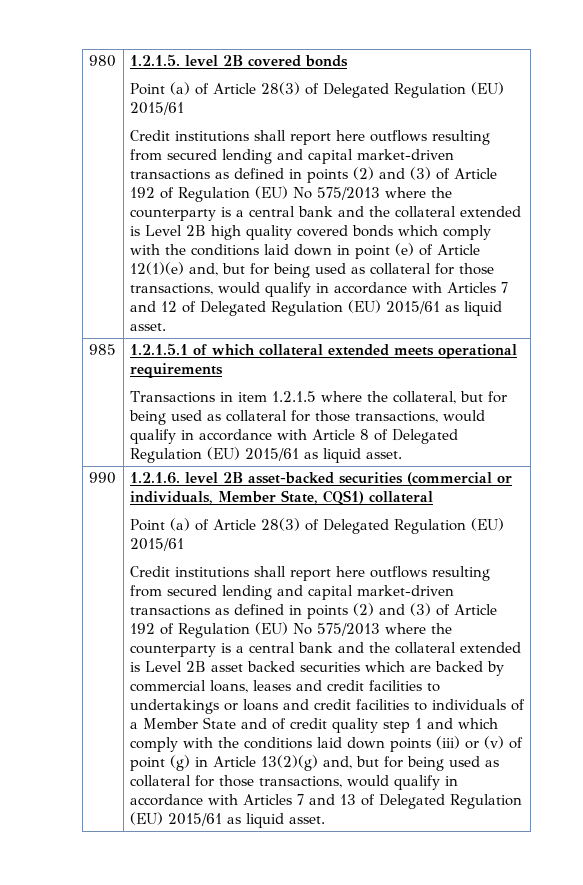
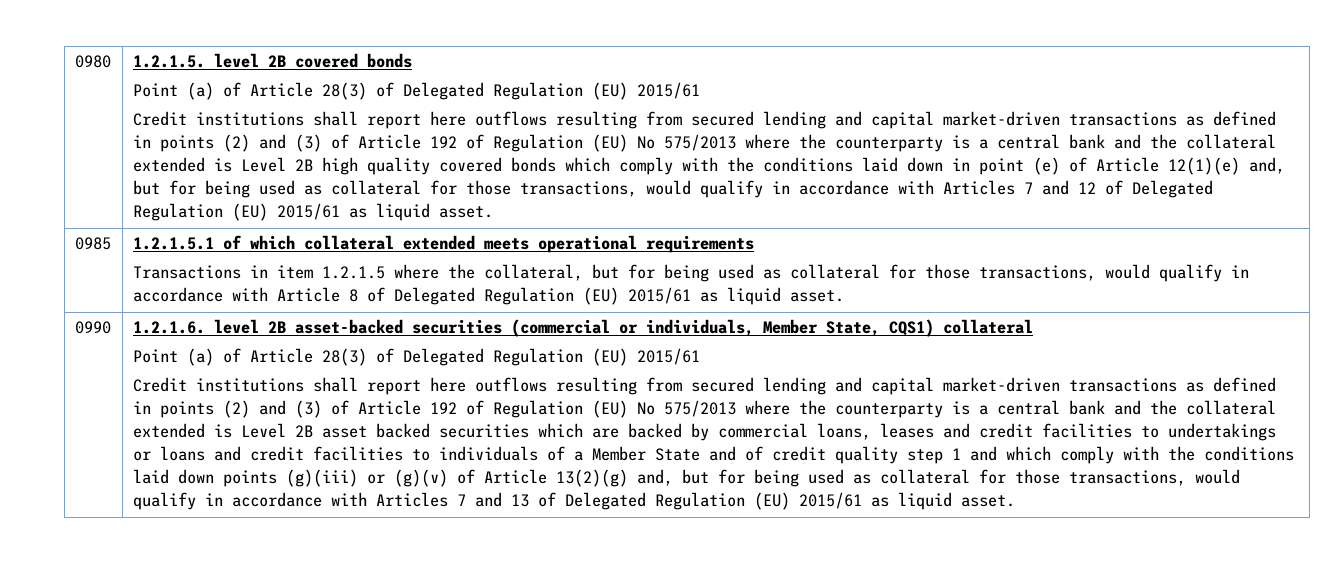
- 980
+ 0980
- 985 | 1.2.1.5.1 of which collateral extended meets operational requirements
+ 0985 | 1.2.1.5.1 of which collateral extended meets operational requirements
- 990
+ 0990
- Credit institutions shall report here outflows resulting from secured lending and capital market-driven transactions as defined in points (2) and (3) of Article 192 of Regulation (EU) No 575/2013 where the counterparty is a central bank and the collateral extended is Level 2B asset backed securities which are backed by commercial loans, leases and credit facilities to undertakings or loans and credit facilities to individuals of a Member State and of credit quality step 1 and which comply with the conditions laid down points (iii) or (v) of point (g) in Article 13(2)(g) and, but for being used as collateral for those transactions, would qualify in accordance with Articles 7 and 13 of Delegated Regulation (EU) 2015/61 as liquid asset.
+ Credit institutions shall report here outflows resulting from secured lending and capital market-driven transactions as defined in points (2) and (3) of Article 192 of Regulation (EU) No 575/2013 where the counterparty is a central bank and the collateral extended is Level 2B asset backed securities which are backed by commercial loans, leases and credit facilities to undertakings or loans and credit facilities to individuals of a Member State and of credit quality step 1 and which comply with the conditions laid down points (g)(iii) or (g)(v) of Article 13(2)(g) and, but for being used as collateral for those transactions, would qualify in accordance with Articles 7 and 13 of Delegated Regulation (EU) 2015/61 as liquid asset.

